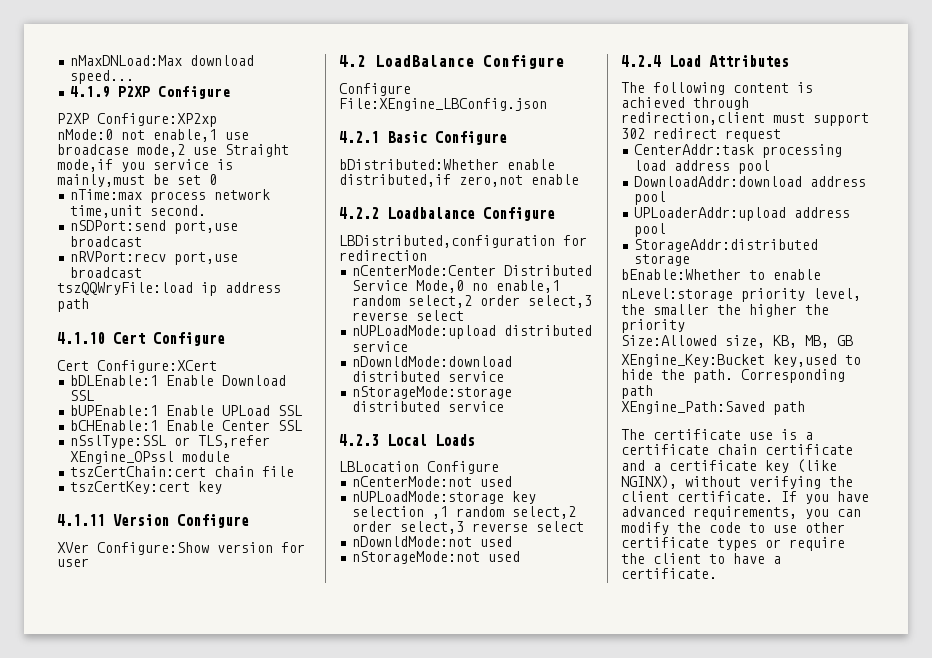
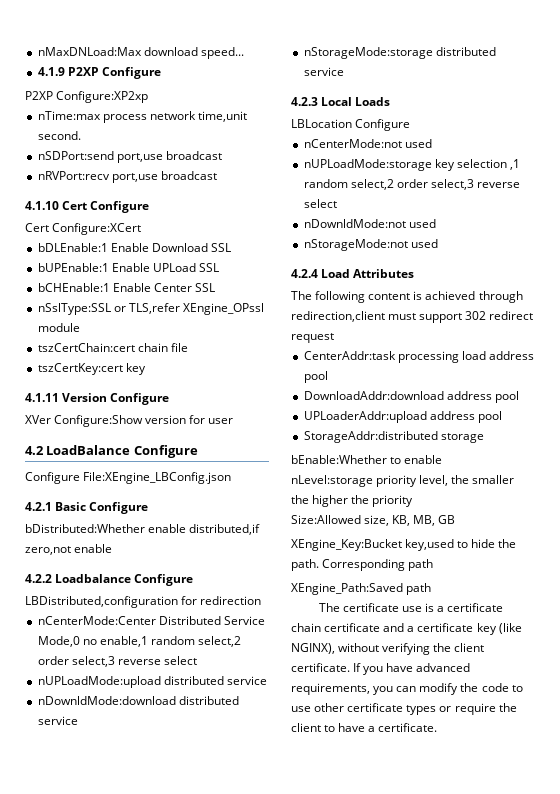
- nMode:0 not enable,1 use broadcase mode,2 use Straight mode,if you service is mainly,must be set 0
- tszQQWryFile:load ip address path

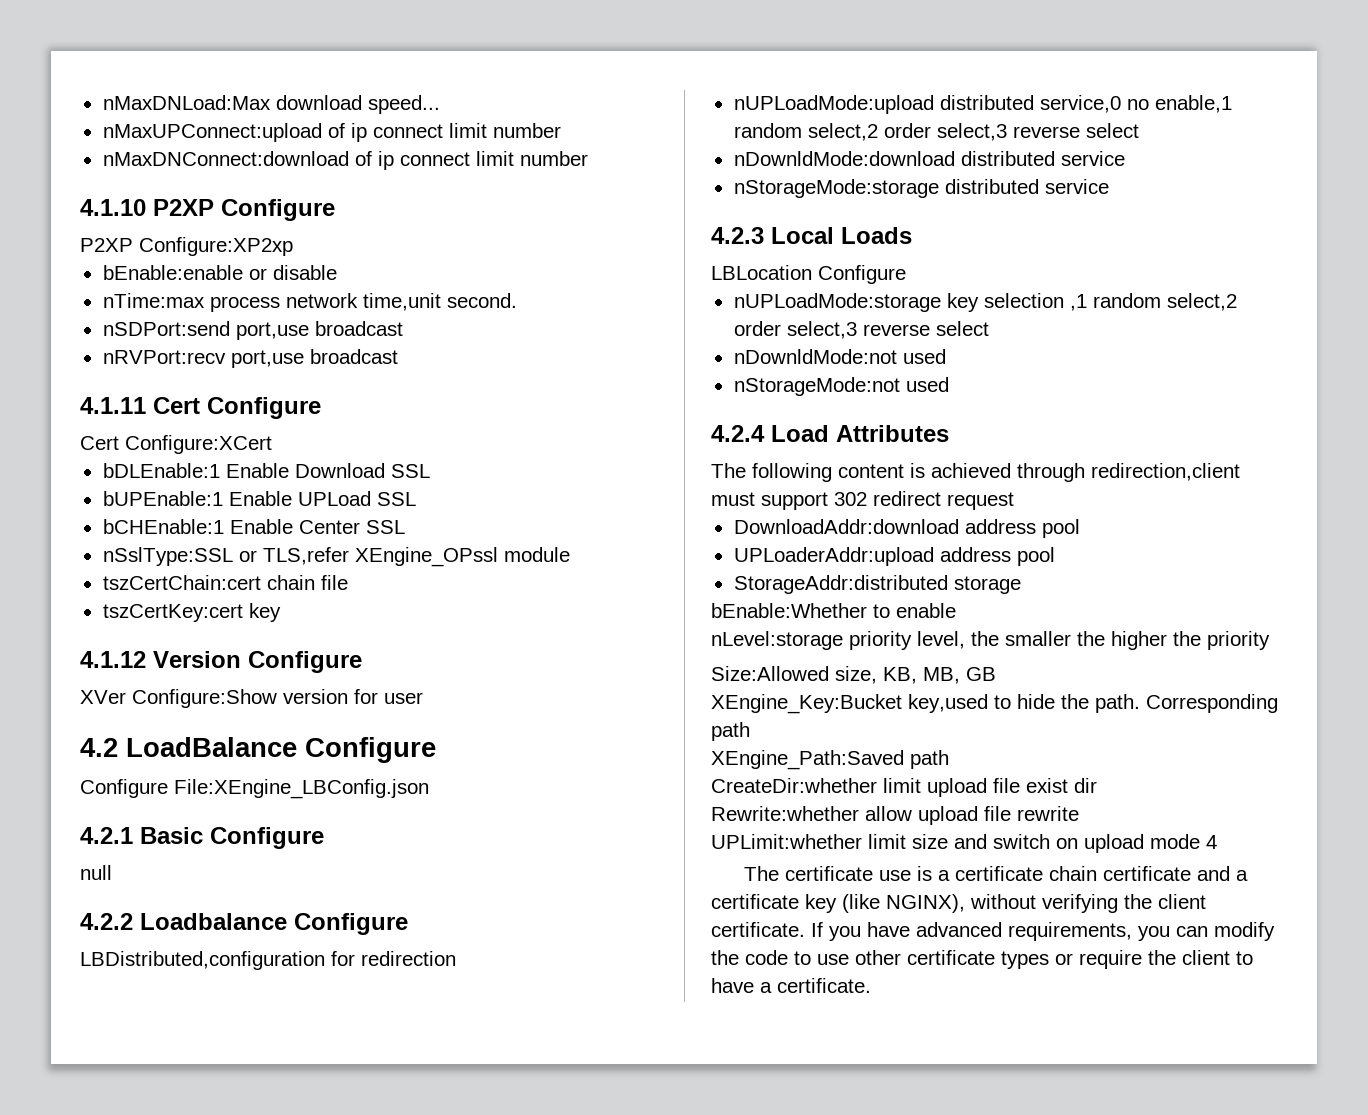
- 4.1.9 P2XP Configure
+ nMaxUPConnect:upload of ip connect limit number
+ nMaxDNConnect:download of ip connect limit number
+ 4.1.10 P2XP Configure
+ bEnable:enable or disable
- 4.1.10 Cert Configure
+ 4.1.11 Cert Configure
- 4.1.11 Version Configure
+ 4.1.12 Version Configure
- bDistributed:Whether enable distributed,if zero,not enable
+ null
- nCenterMode:Center Distributed Service Mode,0 no enable,1 random select,2 order select,3 reverse select
+ nUPLoadMode:upload distributed service,0 no enable,1 random select,2 order select,3 reverse select
- nUPLoadMode:upload distributed service
- nCenterMode:not used
- CenterAddr:task processing load address pool
+ CreateDir:whether limit upload file exist dir
+ Rewrite:whether allow upload file rewrite
+ UPLimit:whether limit size and switch on upload mode 4

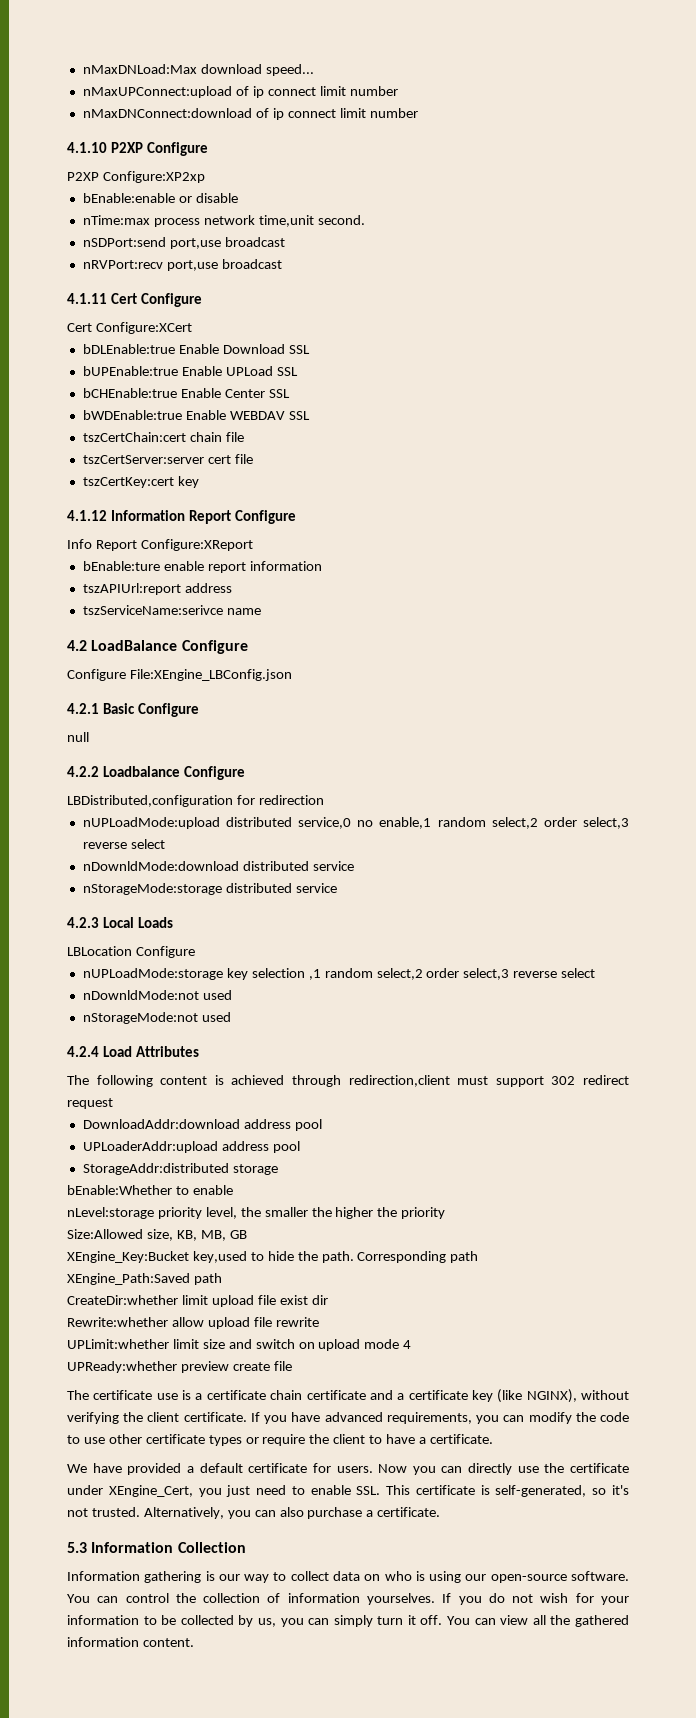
- bDLEnable:1 Enable Download SSL
+ bDLEnable:true Enable Download SSL
- bUPEnable:1 Enable UPLoad SSL
+ bUPEnable:true Enable UPLoad SSL
- bCHEnable:1 Enable Center SSL
+ bCHEnable:true Enable Center SSL
- nSslType:SSL or TLS,refer XEngine_OPssl module
+ bWDEnable:true Enable WEBDAV SSL
+ tszCertServer:server cert file
- 4.1.12 Version Configure
- XVer Configure:Show version for user
+ 4.1.12 Information Report Configure
+ Info Report Configure:XReport
+ bEnable:ture enable report information
+ tszAPIUrl:report address
+ tszServiceName:serivce name
+ UPReady:whether preview create file
+ We have provided a default certificate for users. Now you can directly use the certificate under XEngine_Cert, you just need to enable SSL. This certificate is self-generated, so it's not trusted. Alternatively, you can also purchase a certificate.
+ 5.3 Information Collection
+ Information gathering is our way to collect data on who is using our open-source software. You can control the collection of information yourselves. If you do not wish for your information to be collected by us, you can simply turn it off. You can view all the gathered information content.

